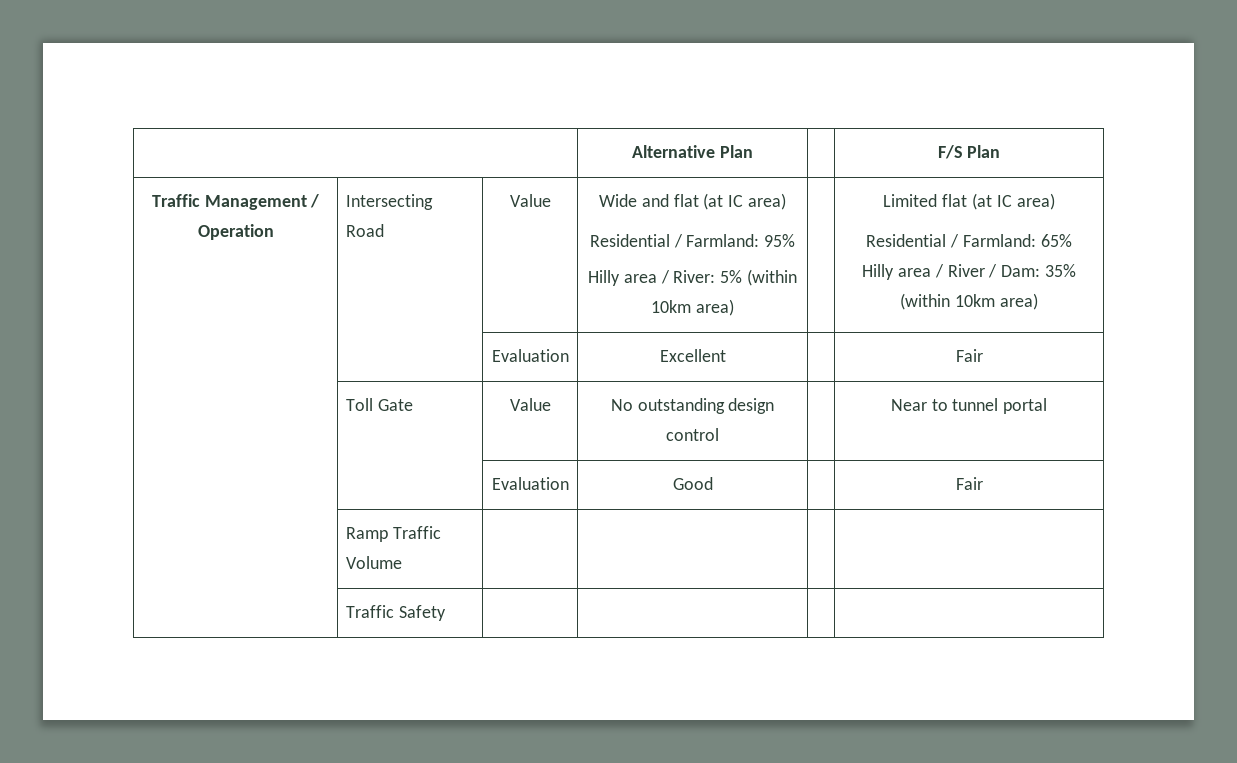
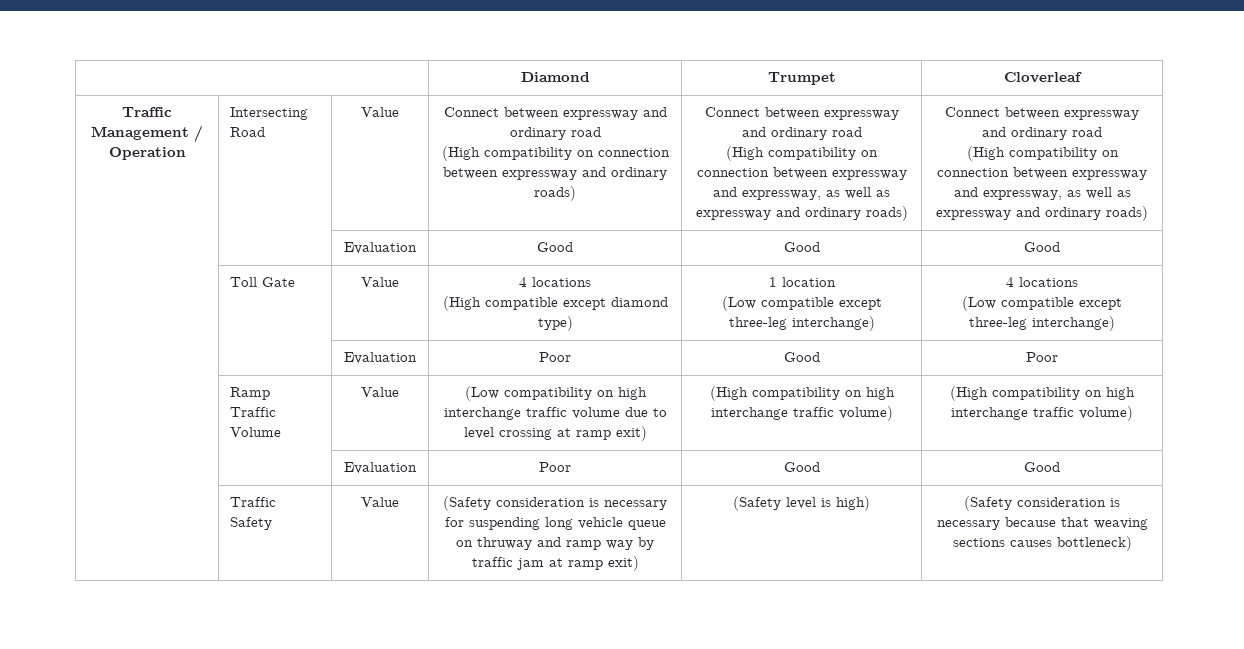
- | Alternative Plan | | F/S Plan
+ | Diamond | Trumpet | Cloverleaf
- Value | Wide and flat (at IC area)
- Residential / Farmland: 95%
- Hilly area / River: 5% (within 10km area) | | Limited flat (at IC area)
- Residential / Farmland: 65%
- Hilly area / River / Dam: 35% (within 10km area)
- | | Evaluation | Excellent | | Fair
- | Toll Gate | Value | No outstanding design control | | Near to tunnel portal
- | | Evaluation | Good | | Fair
+ Value | Connect between expressway and ordinary road
+ (High compatibility on connection between expressway and ordinary roads) | Connect between expressway and ordinary road
+ (High compatibility on connection between expressway and expressway, as well as expressway and ordinary roads) | Connect between expressway and ordinary road
+ (High compatibility on connection between expressway and expressway, as well as expressway and ordinary roads)
+ | | Evaluation | Good | Good | Good
+ | Toll Gate | Value | 4 locations
+ (High compatible except diamond type) | 1 location
+ (Low compatible except three-leg interchange) | 4 locations
+ (Low compatible except three-leg interchange)
+ | | Evaluation | Poor | Good | Poor
- | Ramp Traffic Volume | | | |
- | Traffic Safety | | | |
+ | Ramp Traffic Volume | Value | (Low compatibility on high interchange traffic volume due to level crossing at ramp exit) | (High compatibility on high interchange traffic volume) | (High compatibility on high interchange traffic volume)
+ | | Evaluation | Poor | Good | Good
+ | Traffic Safety | Value | (Safety consideration is necessary for suspending long vehicle queue on thruway and ramp way by traffic jam at ramp exit) | (Safety level is high) | (Safety consideration is necessary because that weaving sections causes bottleneck)

